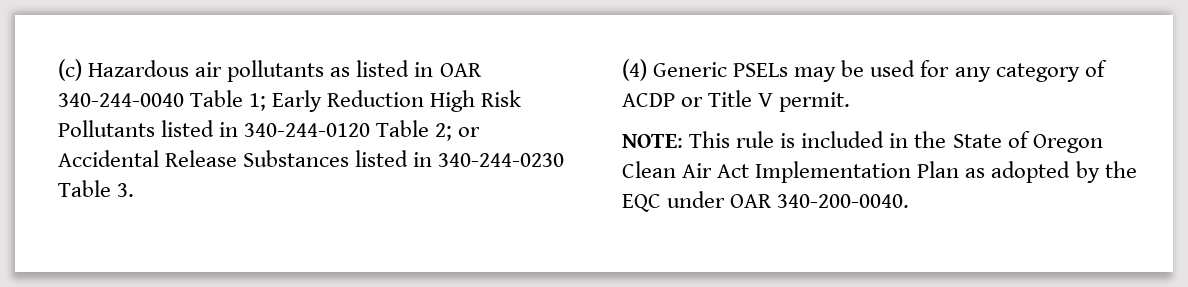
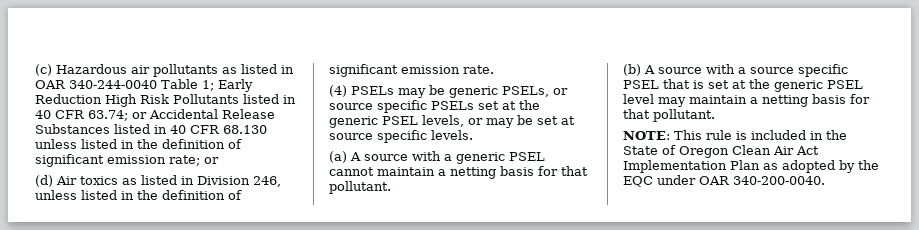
- (c) Hazardous air pollutants as listed in OAR 340-244-0040 Table 1; Early Reduction High Risk Pollutants listed in 340-244-0120 Table 2; or Accidental Release Substances listed in 340-244-0230 Table 3.
+ (c) Hazardous air pollutants as listed in OAR 340-244-0040 Table 1; Early Reduction High Risk Pollutants listed in 40 CFR 63.74; or Accidental Release Substances listed in 40 CFR 68.130 unless listed in the definition of significant emission rate; or
+ (d) Air toxics as listed in Division 246, unless listed in the definition of significant emission rate.
- (4) Generic PSELs may be used for any category of ACDP or Title V permit.
+ (4) PSELs may be generic PSELs, or source specific PSELs set at the generic PSEL levels, or may be set at source specific levels.
+ (a) A source with a generic PSEL cannot maintain a netting basis for that pollutant.
+ (b) A source with a source specific PSEL that is set at the generic PSEL level may maintain a netting basis for that pollutant.

